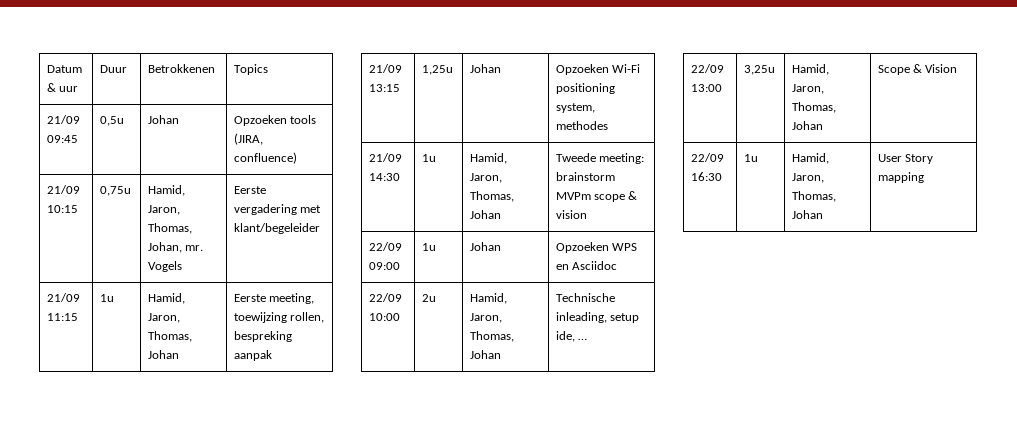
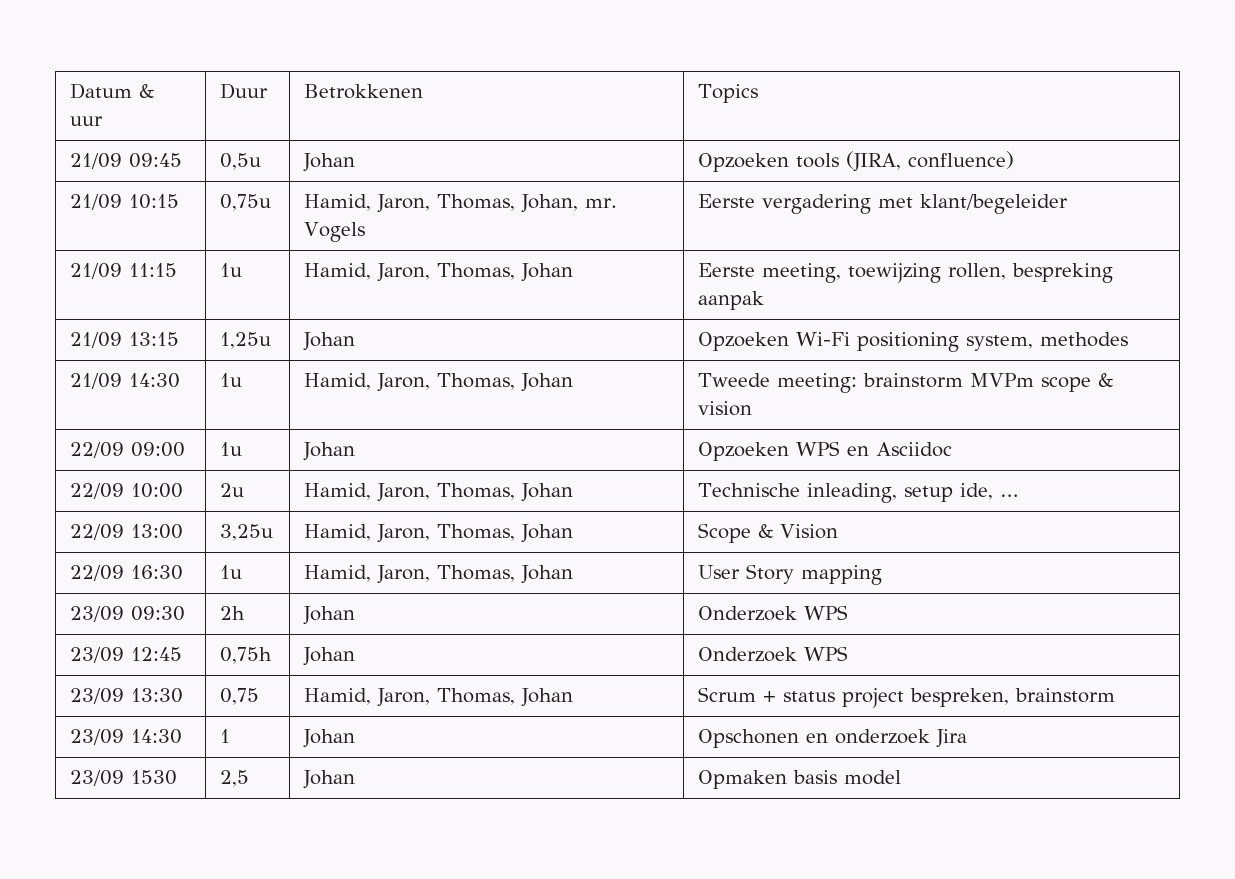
+ 23/09 09:30 | 2h | Johan | Onderzoek WPS
+ 23/09 12:45 | 0,75h | Johan | Onderzoek WPS
+ 23/09 13:30 | 0,75 | Hamid, Jaron, Thomas, Johan | Scrum + status project bespreken, brainstorm
+ 23/09 14:30 | 1 | Johan | Opschonen en onderzoek Jira
+ 23/09 1530 | 2,5 | Johan | Opmaken basis model

